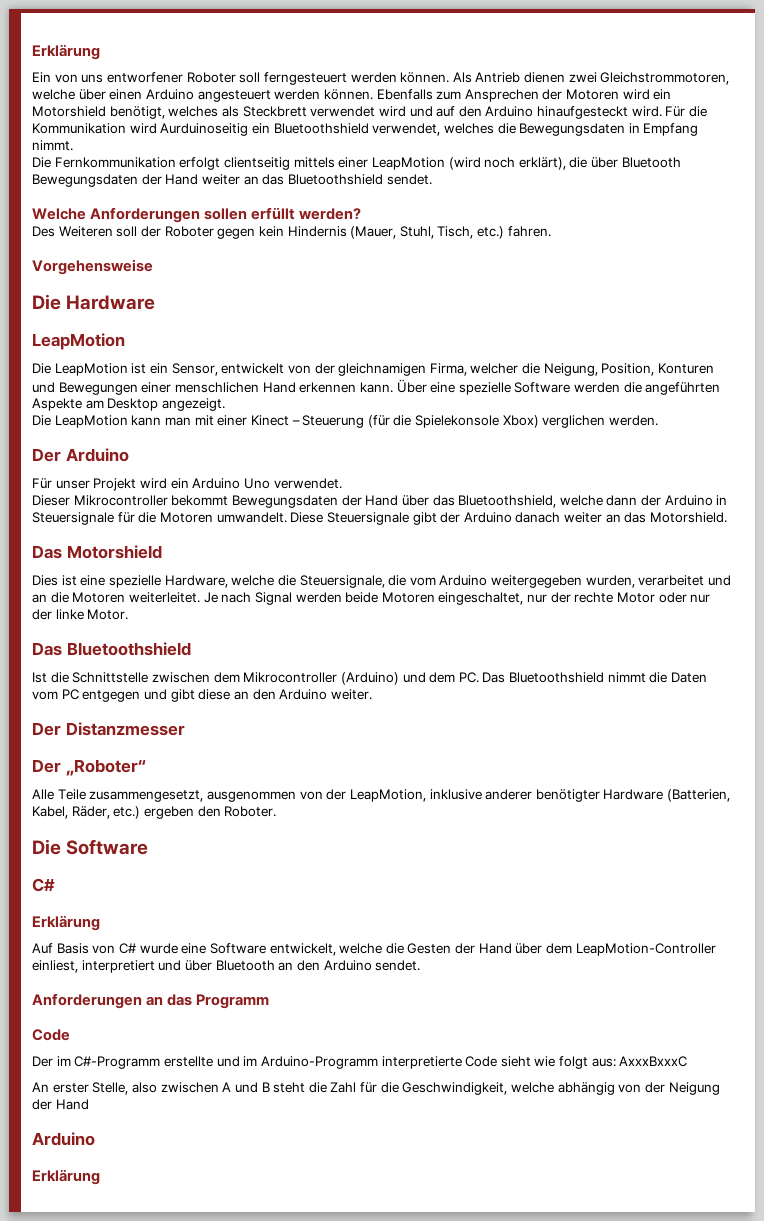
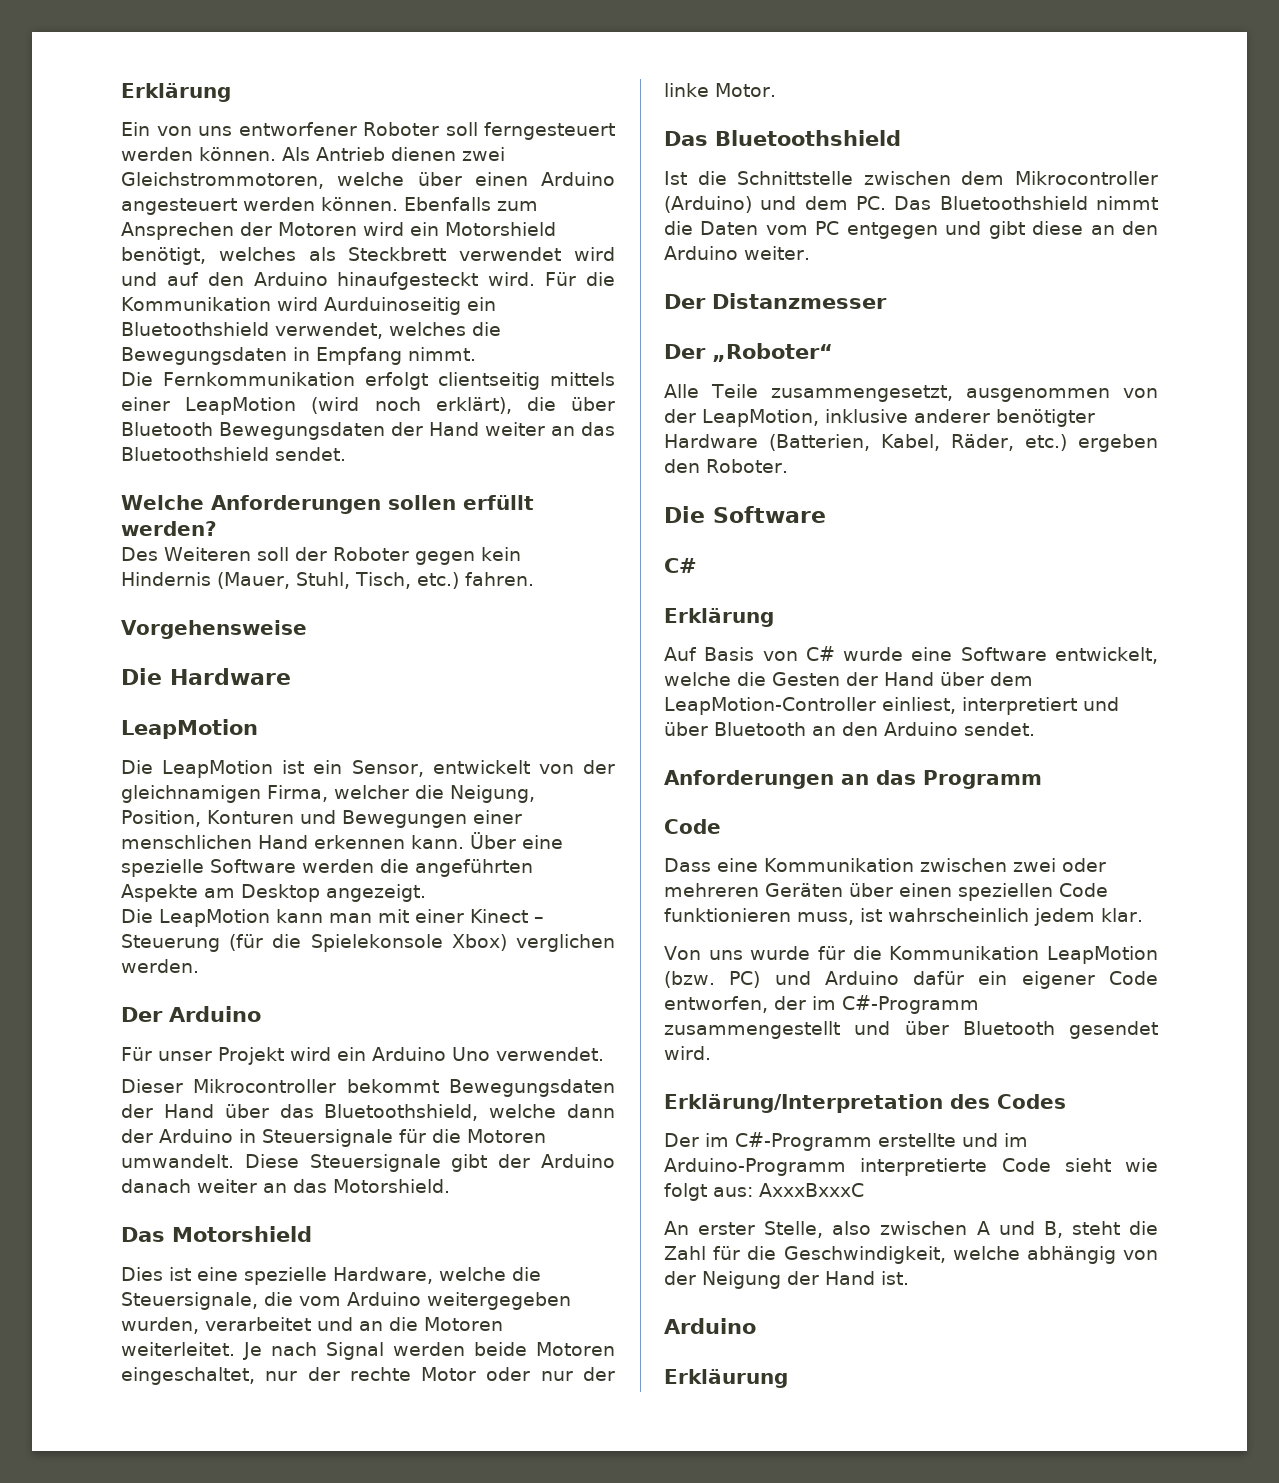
+ Dass eine Kommunikation zwischen zwei oder mehreren Geräten über einen speziellen Code funktionieren muss, ist wahrscheinlich jedem klar.
+ Von uns wurde für die Kommunikation LeapMotion (bzw. PC) und Arduino dafür ein eigener Code entworfen, der im C#-Programm zusammengestellt und über Bluetooth gesendet wird.
+ Erklärung/Interpretation des Codes
- An erster Stelle, also zwischen A und B steht die Zahl für die Geschwindigkeit, welche abhängig von der Neigung der Hand
+ An erster Stelle, also zwischen A und B, steht die Zahl für die Geschwindigkeit, welche abhängig von der Neigung der Hand ist.
  Arduino
- Erklärung
+ Erkläurung

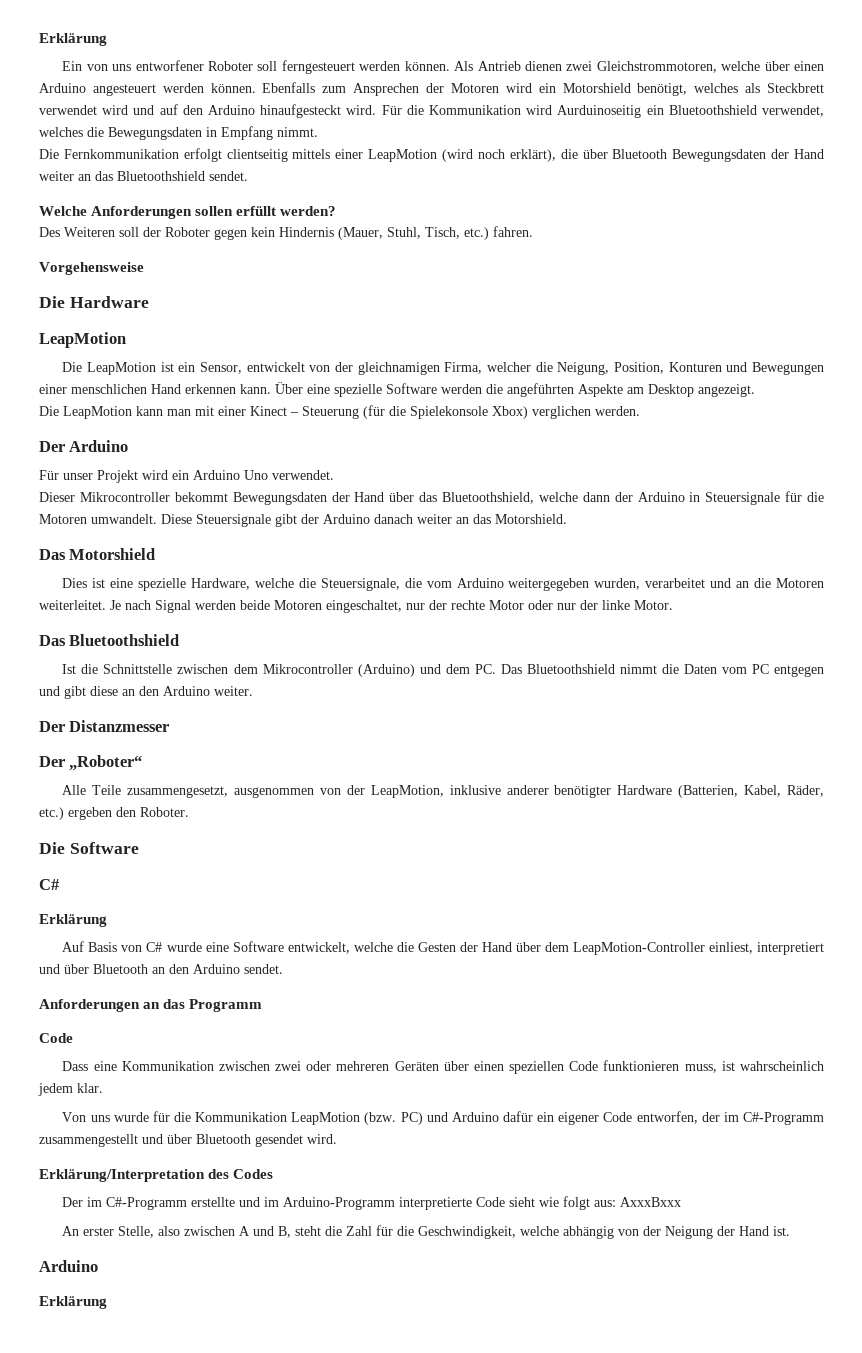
- Der im C#-Programm erstellte und im Arduino-Programm interpretierte Code sieht wie folgt aus: AxxxBxxxC
+ Der im C#-Programm erstellte und im Arduino-Programm interpretierte Code sieht wie folgt aus: AxxxBxxx
  An erster Stelle, also zwischen A und B, steht die Zahl für die Geschwindigkeit, welche abhängig von der Neigung der Hand ist.
  Arduino
- Erkläurung
+ Erklärung

